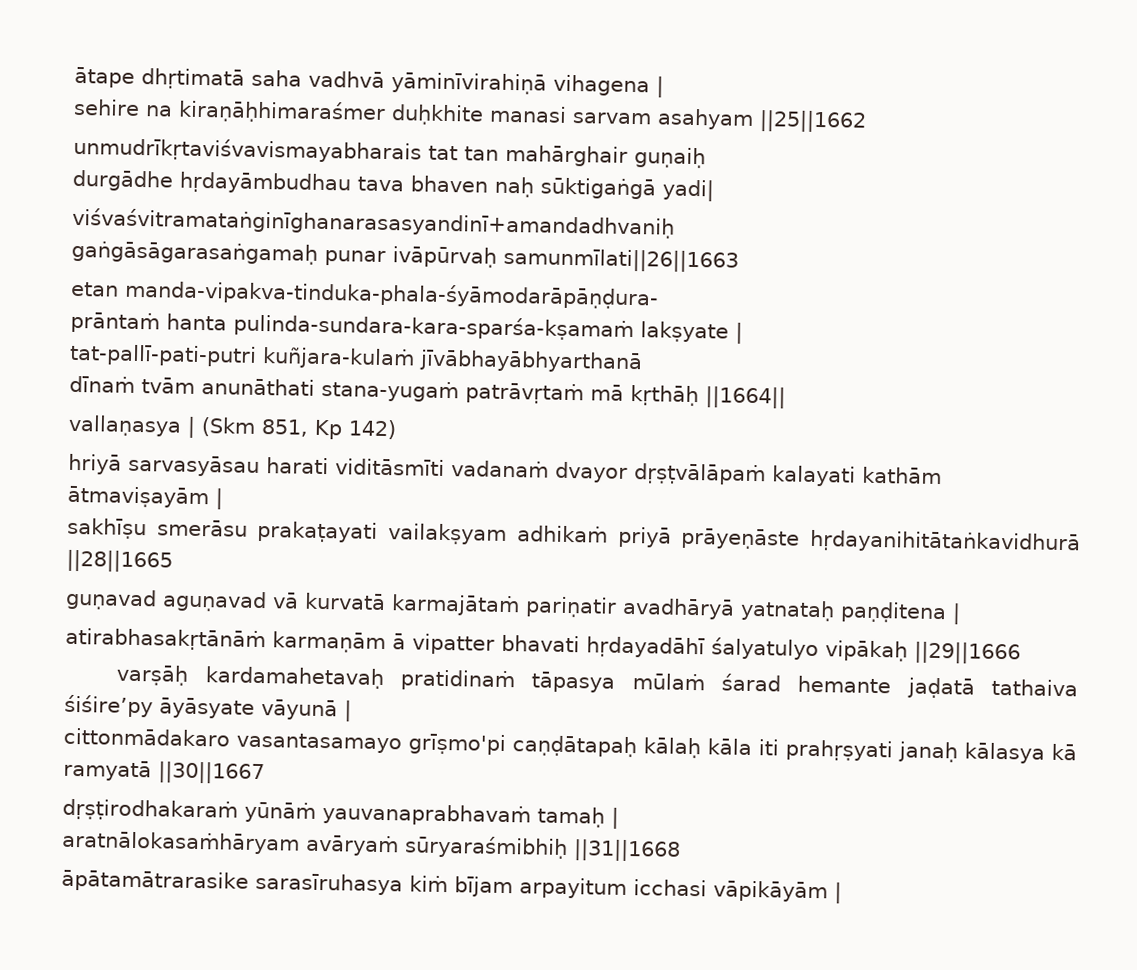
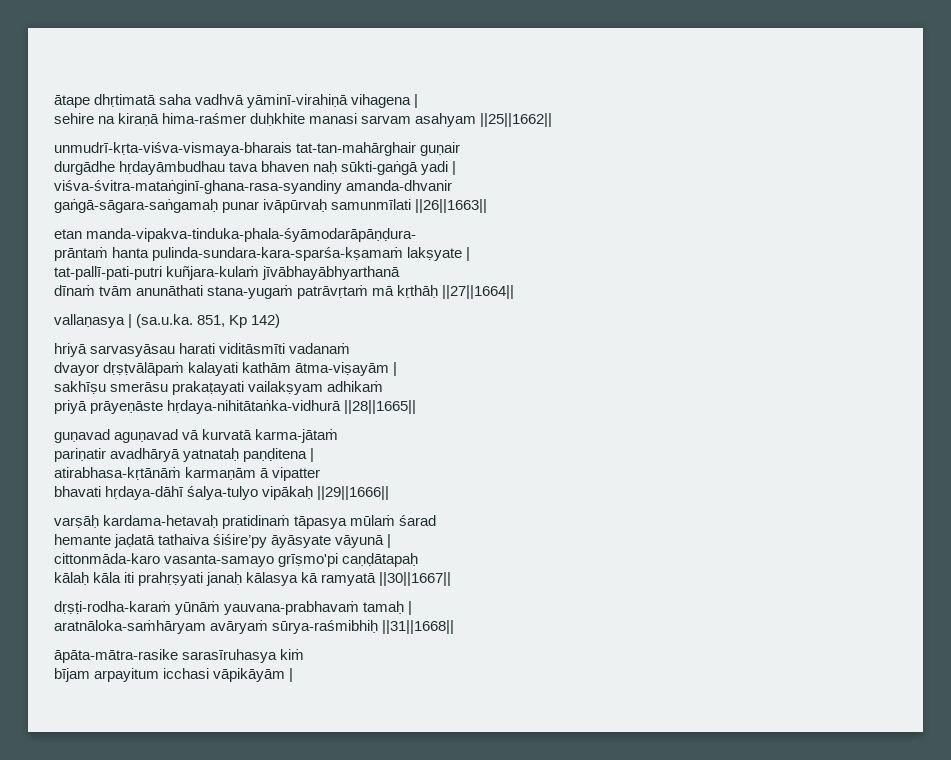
- ātape dhṛtimatā saha vadhvā yāminīvirahiṇā vihagena |
+ ātape dhṛtimatā saha vadhvā yāminī-virahiṇā vihagena |
- sehire na kiraṇāḥhimaraśmer duḥkhite manasi sarvam asahyam ||25||1662
- unmudrīkṛtaviśvavismayabharais tat tan mahārghair guṇaiḥ
+ sehire na kiraṇā hima-raśmer duḥkhite manasi sarvam asahyam ||25||1662||
+ unmudrī-kṛta-viśva-vismaya-bharais tat-tan-mahārghair guṇair
- durgādhe hṛdayāmbudhau tava bhaven naḥ sūktigaṅgā yadi|
- viśvaśvitramataṅginīghanarasasyandinī+amandadhvaniḥ
- gaṅgāsāgarasaṅgamaḥ punar ivāpūrvaḥ samunmīlati||26||1663
+ durgādhe hṛdayāmbudhau tava bhaven naḥ sūkti-gaṅgā yadi |
+ viśva-śvitra-mataṅginī-ghana-rasa-syandiny amanda-dhvanir
+ gaṅgā-sāgara-saṅgamaḥ punar ivāpūrvaḥ samunmīlati ||26||1663||
- dīnaṁ tvām anunāthati stana-yugaṁ patrāvṛtaṁ mā kṛthāḥ ||1664||
+ dīnaṁ tvām anunāthati stana-yugaṁ patrāvṛtaṁ mā kṛthāḥ ||27||1664||
- vallaṇasya | (Skm 851, Kp 142)
+ vallaṇasya | (sa.u.ka. 851, Kp 142)
- hriyā sarvasyāsau harati viditāsmīti vadanaṁ dvayor dṛṣṭvālāpaṁ kalayati kathām ātmaviṣayām |
+ hriyā sarvasyāsau harati viditāsmīti vadanaṁ
+ dvayor dṛṣṭvālāpaṁ kalayati kathām ātma-viṣayām |
- sakhīṣu smerāsu prakaṭayati vailakṣyam adhikaṁ priyā prāyeṇāste hṛdayanihitātaṅkavidhurā ||28||1665
+ sakhīṣu smerāsu prakaṭayati vailakṣyam adhikaṁ
+ priyā prāyeṇāste hṛdaya-nihitātaṅka-vidhurā ||28||1665||
- guṇavad aguṇavad vā kurvatā karmajātaṁ pariṇatir avadhāryā yatnataḥ paṇḍitena |
+ guṇavad aguṇavad vā kurvatā karma-jātaṁ
+ pariṇatir avadhāryā yatnataḥ paṇḍitena |
- atirabhasakṛtānāṁ karmaṇām ā vipatter bhavati hṛdayadāhī śalyatulyo vipākaḥ ||29||1666
+ atirabhasa-kṛtānāṁ karmaṇām ā vipatter
+ bhavati hṛdaya-dāhī śalya-tulyo vipākaḥ ||29||1666||
- varṣāḥ kardamahetavaḥ pratidinaṁ tāpasya mūlaṁ śarad hemante jaḍatā tathaiva śiśire’py āyāsyate vāyunā |
+ varṣāḥ kardama-hetavaḥ pratidinaṁ tāpasya mūlaṁ śarad
+ hemante jaḍatā tathaiva śiśire’py āyāsyate vāyunā |
- cittonmādakaro vasantasamayo grīṣmo'pi caṇḍātapaḥ kālaḥ kāla iti prahṛṣyati janaḥ kālasya kā ramyatā ||30||1667
- dṛṣṭirodhakaraṁ yūnāṁ yauvanaprabhavaṁ tamaḥ |
- aratnālokasaṁhāryam avāryaṁ sūryaraśmibhiḥ ||31||1668
- āpātamātrarasike sarasīruhasya kiṁ bījam arpayitum icchasi vāpikāyām |
+ cittonmāda-karo vasanta-samayo grīṣmo'pi caṇḍātapaḥ
+ kālaḥ kāla iti prahṛṣyati janaḥ kālasya kā ramyatā ||30||1667||
+ dṛṣṭi-rodha-karaṁ yūnāṁ yauvana-prabhavaṁ tamaḥ |
+ aratnāloka-saṁhāryam avāryaṁ sūrya-raśmibhiḥ ||31||1668||
+ āpāta-mātra-rasike sarasīruhasya kiṁ
+ bījam arpayitum icchasi vāpikāyām |

